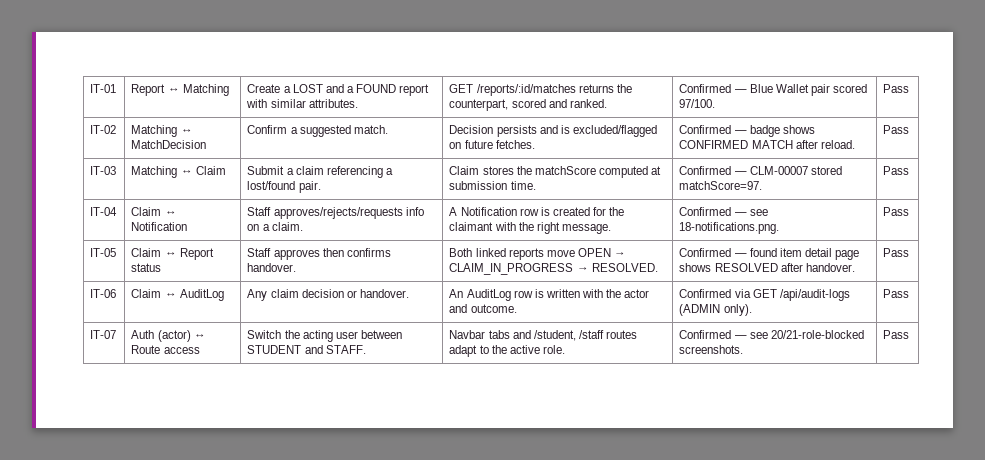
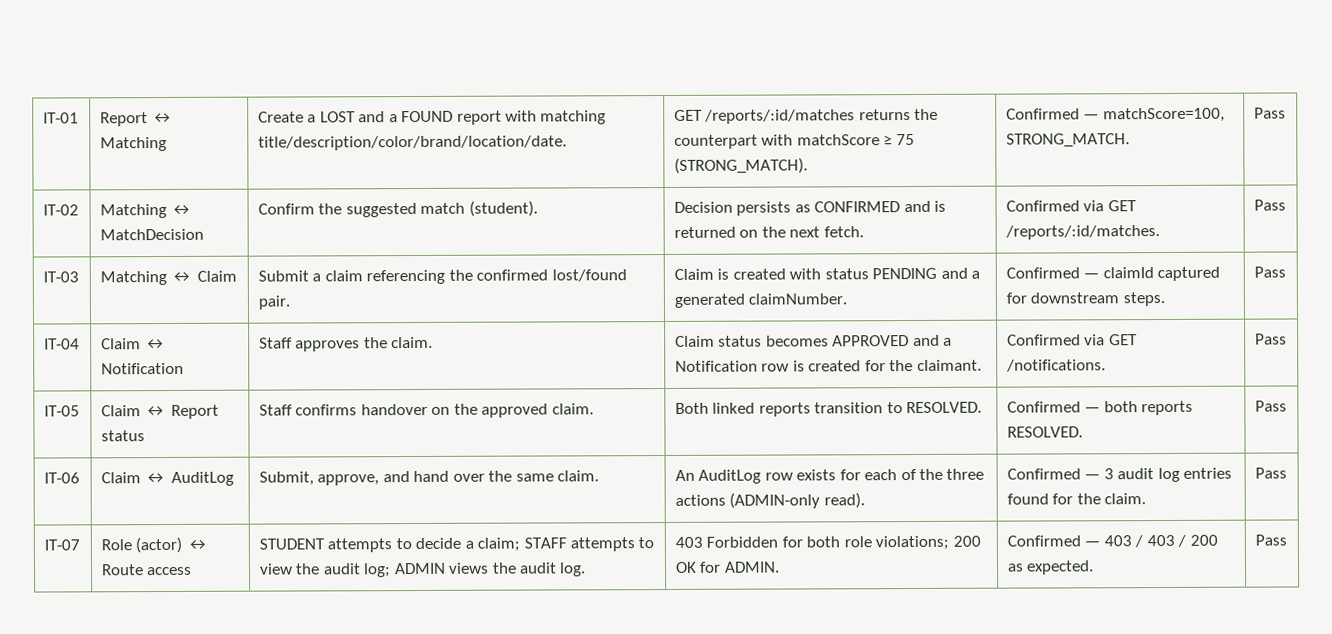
- IT-01 | Report ↔ Matching | Create a LOST and a FOUND report with similar attributes. | GET /reports/:id/matches returns the counterpart, scored and ranked. | Confirmed — Blue Wallet pair scored 97/100. | Pass
+ IT-01 | Report ↔ Matching | Create a LOST and a FOUND report with matching title/description/color/brand/location/date. | GET /reports/:id/matches returns the counterpart with matchScore ≥ 75 (STRONG_MATCH). | Confirmed — matchScore=100, STRONG_MATCH. | Pass
- IT-02 | Matching ↔ MatchDecision | Confirm a suggested match. | Decision persists and is excluded/flagged on future fetches. | Confirmed — badge shows CONFIRMED MATCH after reload. | Pass
+ IT-02 | Matching ↔ MatchDecision | Confirm the suggested match (student). | Decision persists as CONFIRMED and is returned on the next fetch. | Confirmed via GET /reports/:id/matches. | Pass
- IT-03 | Matching ↔ Claim | Submit a claim referencing a lost/found pair. | Claim stores the matchScore computed at submission time. | Confirmed — CLM-00007 stored matchScore=97. | Pass
+ IT-03 | Matching ↔ Claim | Submit a claim referencing the confirmed lost/found pair. | Claim is created with status PENDING and a generated claimNumber. | Confirmed — claimId captured for downstream steps. | Pass
- IT-04 | Claim ↔ Notification | Staff approves/rejects/requests info on a claim. | A Notification row is created for the claimant with the right message. | Confirmed — see 18-notifications.png. | Pass
+ IT-04 | Claim ↔ Notification | Staff approves the claim. | Claim status becomes APPROVED and a Notification row is created for the claimant. | Confirmed via GET /notifications. | Pass
- IT-05 | Claim ↔ Report status | Staff approves then confirms handover. | Both linked reports move OPEN → CLAIM_IN_PROGRESS → RESOLVED. | Confirmed — found item detail page shows RESOLVED after handover. | Pass
+ IT-05 | Claim ↔ Report status | Staff confirms handover on the approved claim. | Both linked reports transition to RESOLVED. | Confirmed — both reports RESOLVED. | Pass
- IT-06 | Claim ↔ AuditLog | Any claim decision or handover. | An AuditLog row is written with the actor and outcome. | Confirmed via GET /api/audit-logs (ADMIN only). | Pass
+ IT-06 | Claim ↔ AuditLog | Submit, approve, and hand over the same claim. | An AuditLog row exists for each of the three actions (ADMIN-only read). | Confirmed — 3 audit log entries found for the claim. | Pass
- Auth (actor) ↔ Route access
+ Role (actor) ↔ Route access
- Switch the acting user between STUDENT and STAFF. | Navbar tabs and /student, /staff routes adapt to the active role. | Confirmed — see 20/21-role-blocked screenshots.
+ STUDENT attempts to decide a claim; STAFF attempts to view the audit log; ADMIN views the audit log. | 403 Forbidden for both role violations; 200 OK for ADMIN. | Confirmed — 403 / 403 / 200 as expected.

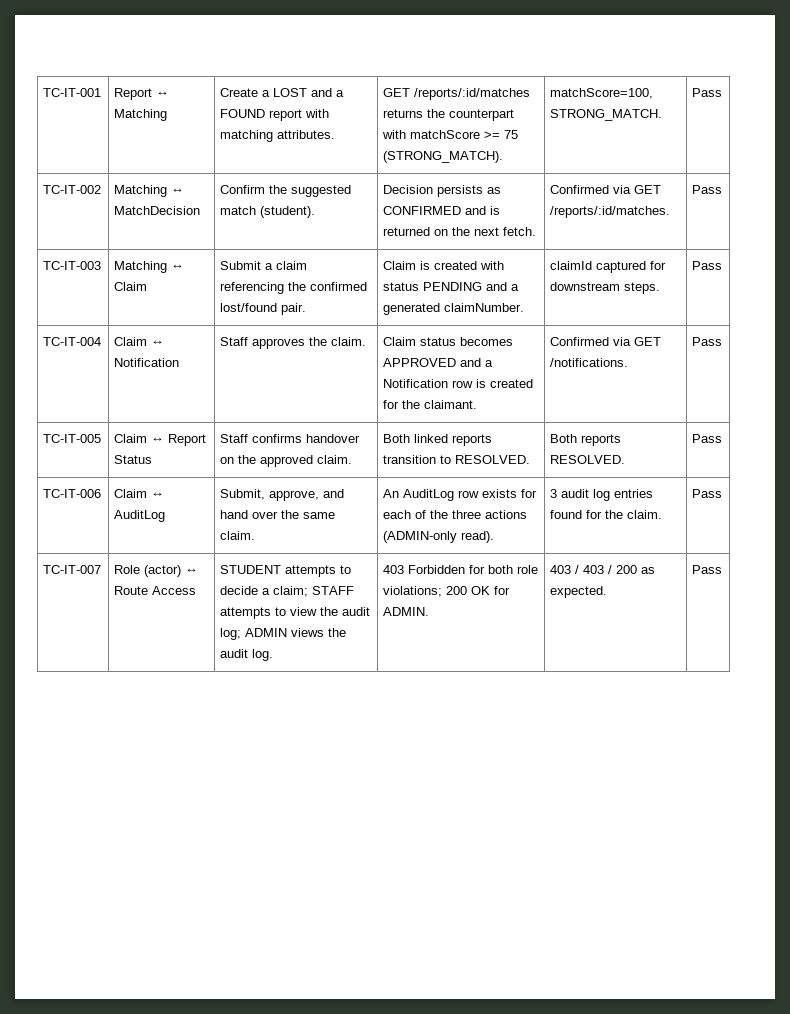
- IT-01 | Report ↔ Matching | Create a LOST and a FOUND report with matching title/description/color/brand/location/date. | GET /reports/:id/matches returns the counterpart with matchScore ≥ 75 (STRONG_MATCH). | Confirmed — matchScore=100, STRONG_MATCH. | Pass
+ TC-IT-001 | Report ↔ Matching | Create a LOST and a FOUND report with matching attributes. | GET /reports/:id/matches returns the counterpart with matchScore >= 75 (STRONG_MATCH). | matchScore=100, STRONG_MATCH. | Pass
- IT-02 | Matching ↔ MatchDecision | Confirm the suggested match (student). | Decision persists as CONFIRMED and is returned on the next fetch. | Confirmed via GET /reports/:id/matches. | Pass
+ TC-IT-002 | Matching ↔ MatchDecision | Confirm the suggested match (student). | Decision persists as CONFIRMED and is returned on the next fetch. | Confirmed via GET /reports/:id/matches. | Pass
- IT-03 | Matching ↔ Claim | Submit a claim referencing the confirmed lost/found pair. | Claim is created with status PENDING and a generated claimNumber. | Confirmed — claimId captured for downstream steps. | Pass
+ TC-IT-003 | Matching ↔ Claim | Submit a claim referencing the confirmed lost/found pair. | Claim is created with status PENDING and a generated claimNumber. | claimId captured for downstream steps. | Pass
- IT-04 | Claim ↔ Notification | Staff approves the claim. | Claim status becomes APPROVED and a Notification row is created for the claimant. | Confirmed via GET /notifications. | Pass
+ TC-IT-004 | Claim ↔ Notification | Staff approves the claim. | Claim status becomes APPROVED and a Notification row is created for the claimant. | Confirmed via GET /notifications. | Pass
- IT-05 | Claim ↔ Report status | Staff confirms handover on the approved claim. | Both linked reports transition to RESOLVED. | Confirmed — both reports RESOLVED. | Pass
+ TC-IT-005 | Claim ↔ Report Status | Staff confirms handover on the approved claim. | Both linked reports transition to RESOLVED. | Both reports RESOLVED. | Pass
- IT-06 | Claim ↔ AuditLog | Submit, approve, and hand over the same claim. | An AuditLog row exists for each of the three actions (ADMIN-only read). | Confirmed — 3 audit log entries found for the claim. | Pass
+ TC-IT-006 | Claim ↔ AuditLog | Submit, approve, and hand over the same claim. | An AuditLog row exists for each of the three actions (ADMIN-only read). | 3 audit log entries found for the claim. | Pass
- IT-07
+ TC-IT-007
- Role (actor) ↔ Route access
+ Role (actor) ↔ Route Access
- Confirmed — 403 / 403 / 200 as expected.
+ 403 / 403 / 200 as expected.

